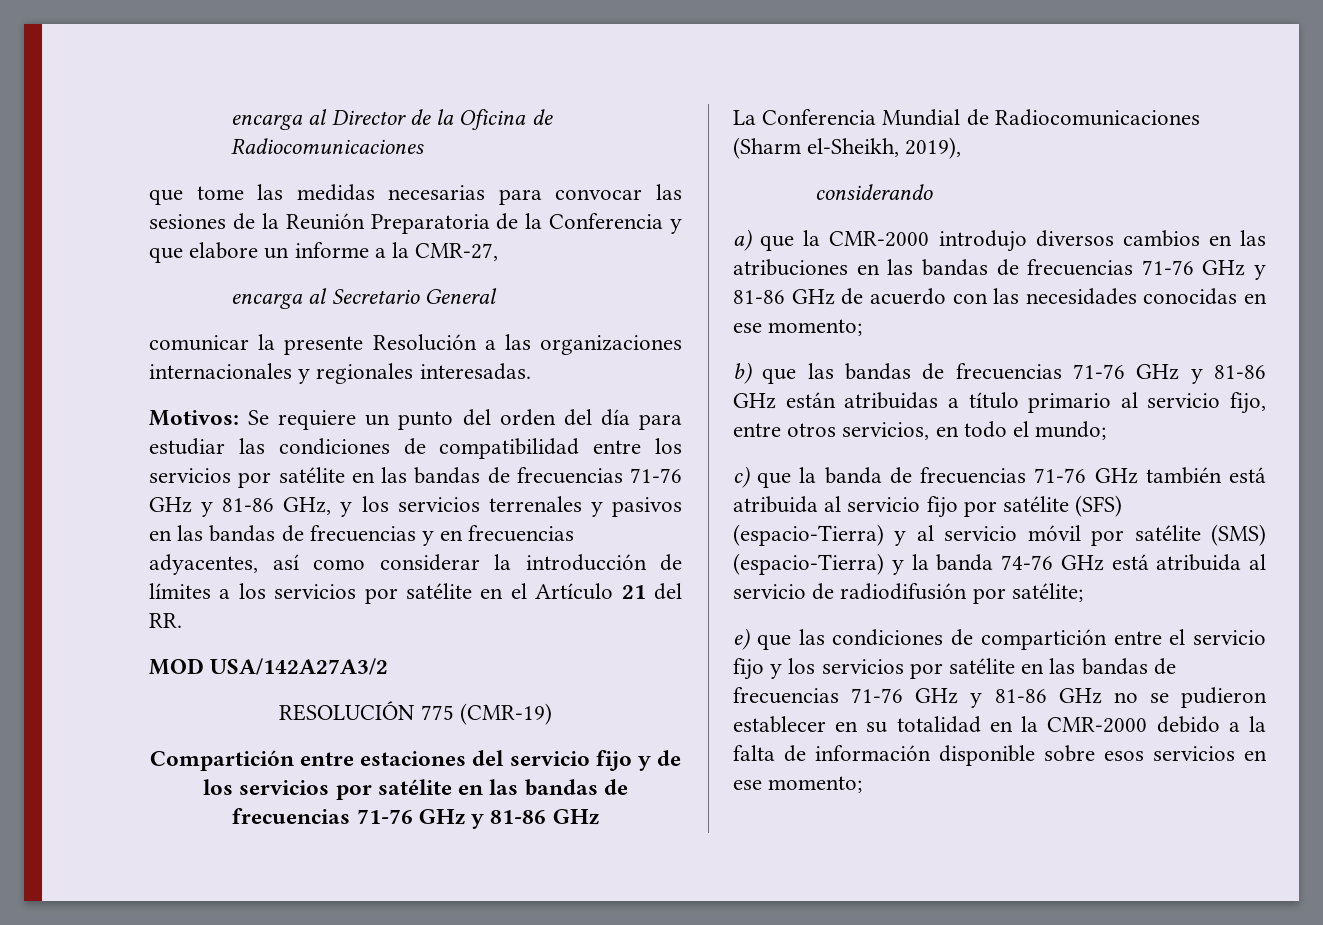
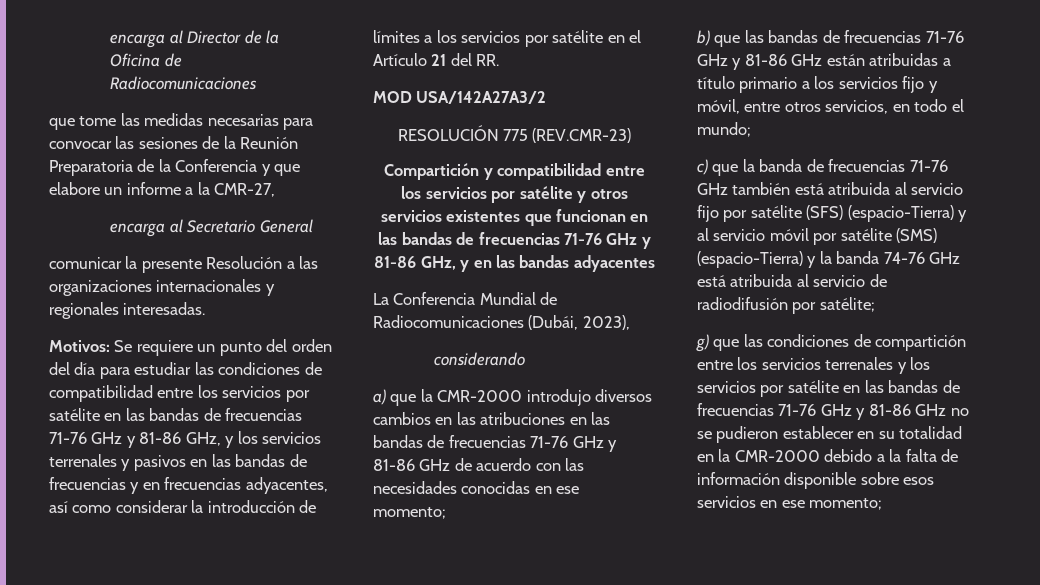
- RESOLUCIÓN 775 (CMR-19)
+ RESOLUCIÓN 775 (REV.CMR-23)
- Compartición entre estaciones del servicio fijo y de los servicios por satélite en las bandas de frecuencias 71-76 GHz y 81-86 GHz
+ Compartición y compatibilidad entre los servicios por satélite y otros servicios existentes que funcionan en las bandas de frecuencias 71-76 GHz y 81-86 GHz, y en las bandas adyacentes
- La Conferencia Mundial de Radiocomunicaciones (Sharm el-Sheikh, 2019),
+ La Conferencia Mundial de Radiocomunicaciones (Dubái, 2023),
- b) que las bandas de frecuencias 71-76 GHz y 81-86 GHz están atribuidas a título primario al servicio fijo, entre otros servicios, en todo el mundo;
+ b) que las bandas de frecuencias 71-76 GHz y 81-86 GHz están atribuidas a título primario a los servicios fijo y móvil, entre otros servicios, en todo el mundo;
- e) que las condiciones de compartición entre el servicio fijo y los servicios por satélite en las bandas de frecuencias 71-76 GHz y 81-86 GHz no se pudieron establecer en su totalidad en la CMR-2000 debido a la falta de información disponible sobre esos servicios en ese momento;
+ g) que las condiciones de compartición entre los servicios terrenales y los servicios por satélite en las bandas de frecuencias 71-76 GHz y 81-86 GHz no se pudieron establecer en su totalidad en la CMR-2000 debido a la falta de información disponible sobre esos servicios en ese momento;

